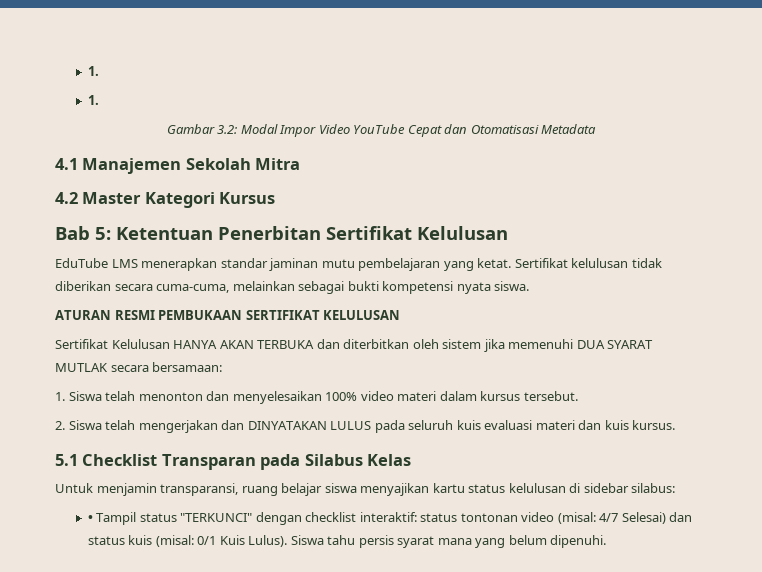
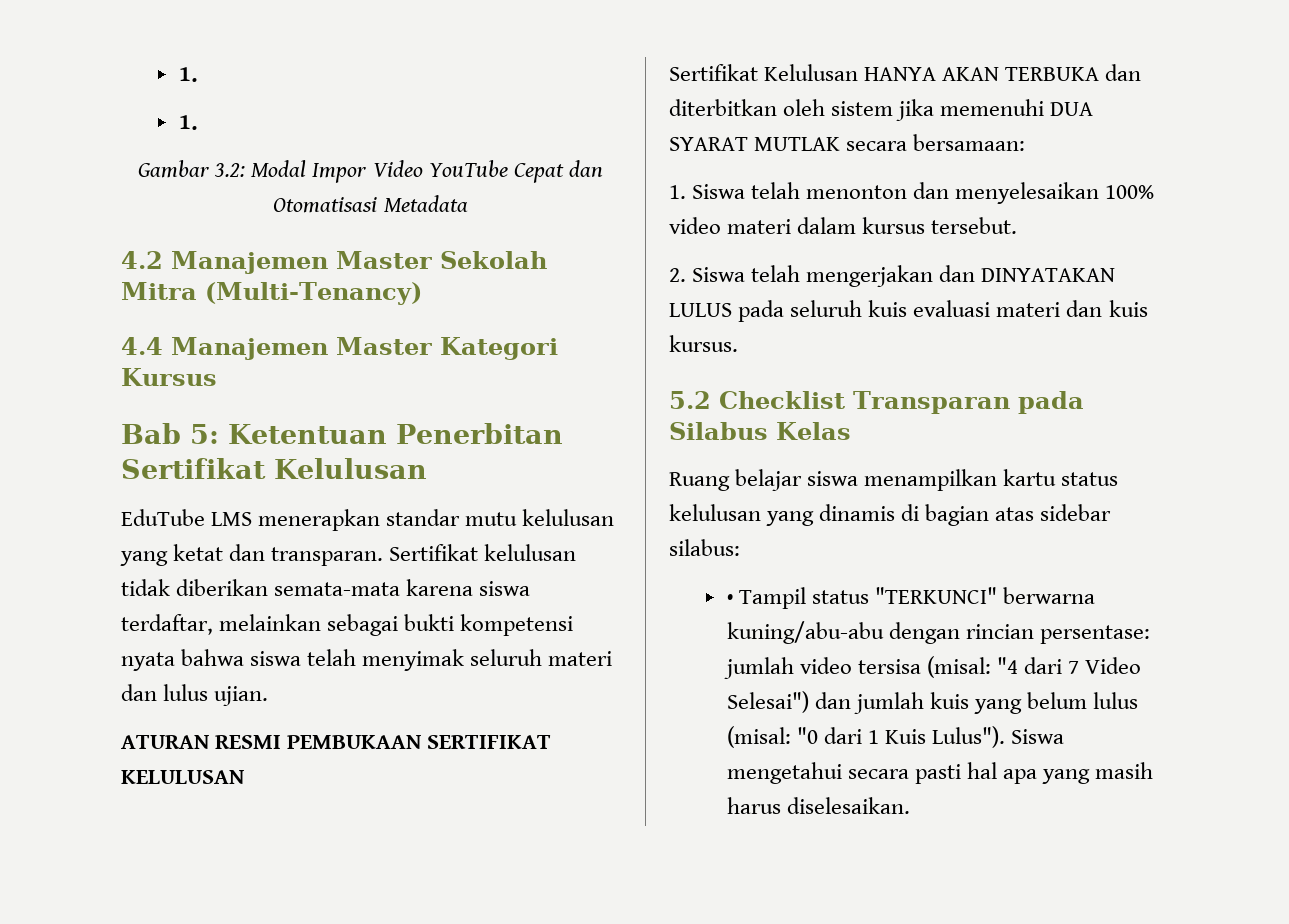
- 4.1 Manajemen Sekolah Mitra
- 4.2 Master Kategori Kursus
+ 4.2 Manajemen Master Sekolah Mitra (Multi-Tenancy)
+ 4.4 Manajemen Master Kategori Kursus
- EduTube LMS menerapkan standar jaminan mutu pembelajaran yang ketat. Sertifikat kelulusan tidak diberikan secara cuma-cuma, melainkan sebagai bukti kompetensi nyata siswa.
+ EduTube LMS menerapkan standar mutu kelulusan yang ketat dan transparan. Sertifikat kelulusan tidak diberikan semata-mata karena siswa terdaftar, melainkan sebagai bukti kompetensi nyata bahwa siswa telah menyimak seluruh materi dan lulus ujian.
- 5.1 Checklist Transparan pada Silabus Kelas
+ 5.2 Checklist Transparan pada Silabus Kelas
- Untuk menjamin transparansi, ruang belajar siswa menyajikan kartu status kelulusan di sidebar silabus:
+ Ruang belajar siswa menampilkan kartu status kelulusan yang dinamis di bagian atas sidebar silabus:
- • Tampil status "TERKUNCI" dengan checklist interaktif: status tontonan video (misal: 4/7 Selesai) dan status kuis (misal: 0/1 Kuis Lulus). Siswa tahu persis syarat mana yang belum dipenuhi.
+ • Tampil status "TERKUNCI" berwarna kuning/abu-abu dengan rincian persentase: jumlah video tersisa (misal: "4 dari 7 Video Selesai") dan jumlah kuis yang belum lulus (misal: "0 dari 1 Kuis Lulus"). Siswa mengetahui secara pasti hal apa yang masih harus diselesaikan.

